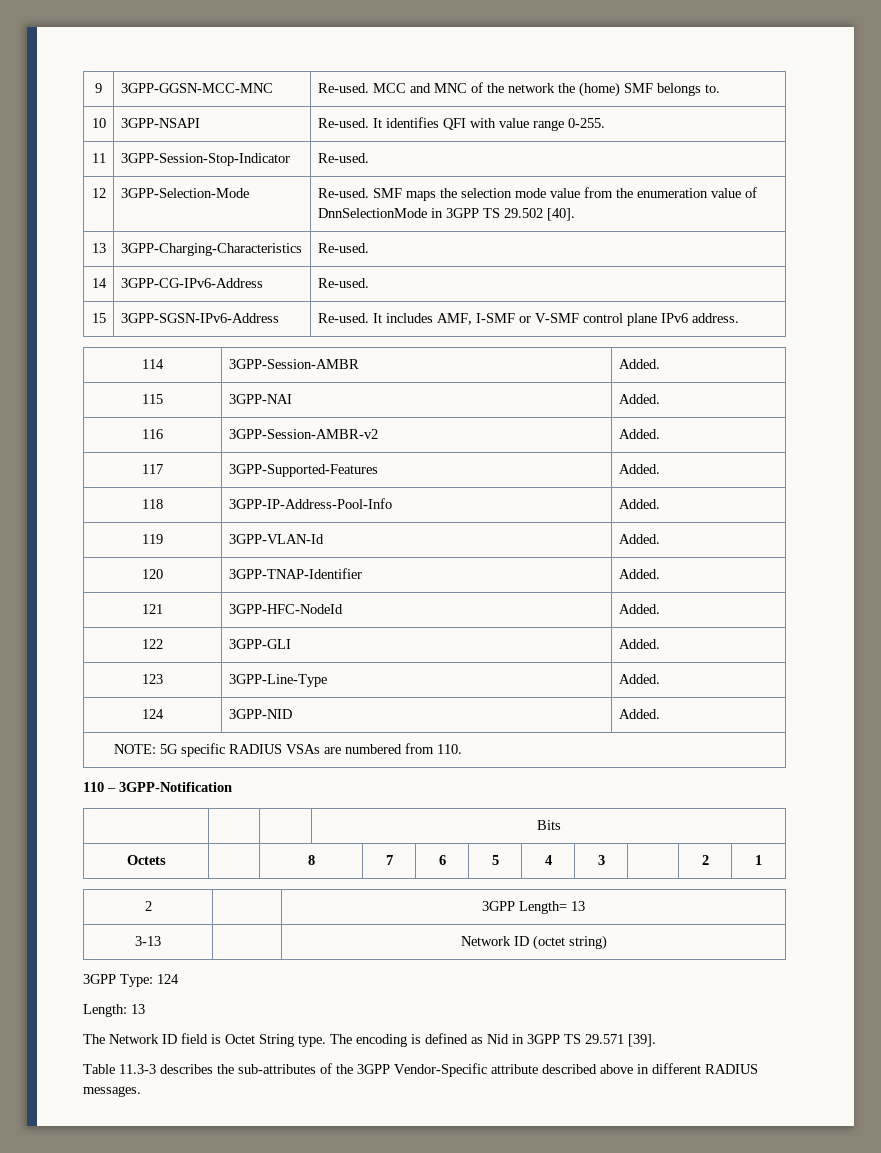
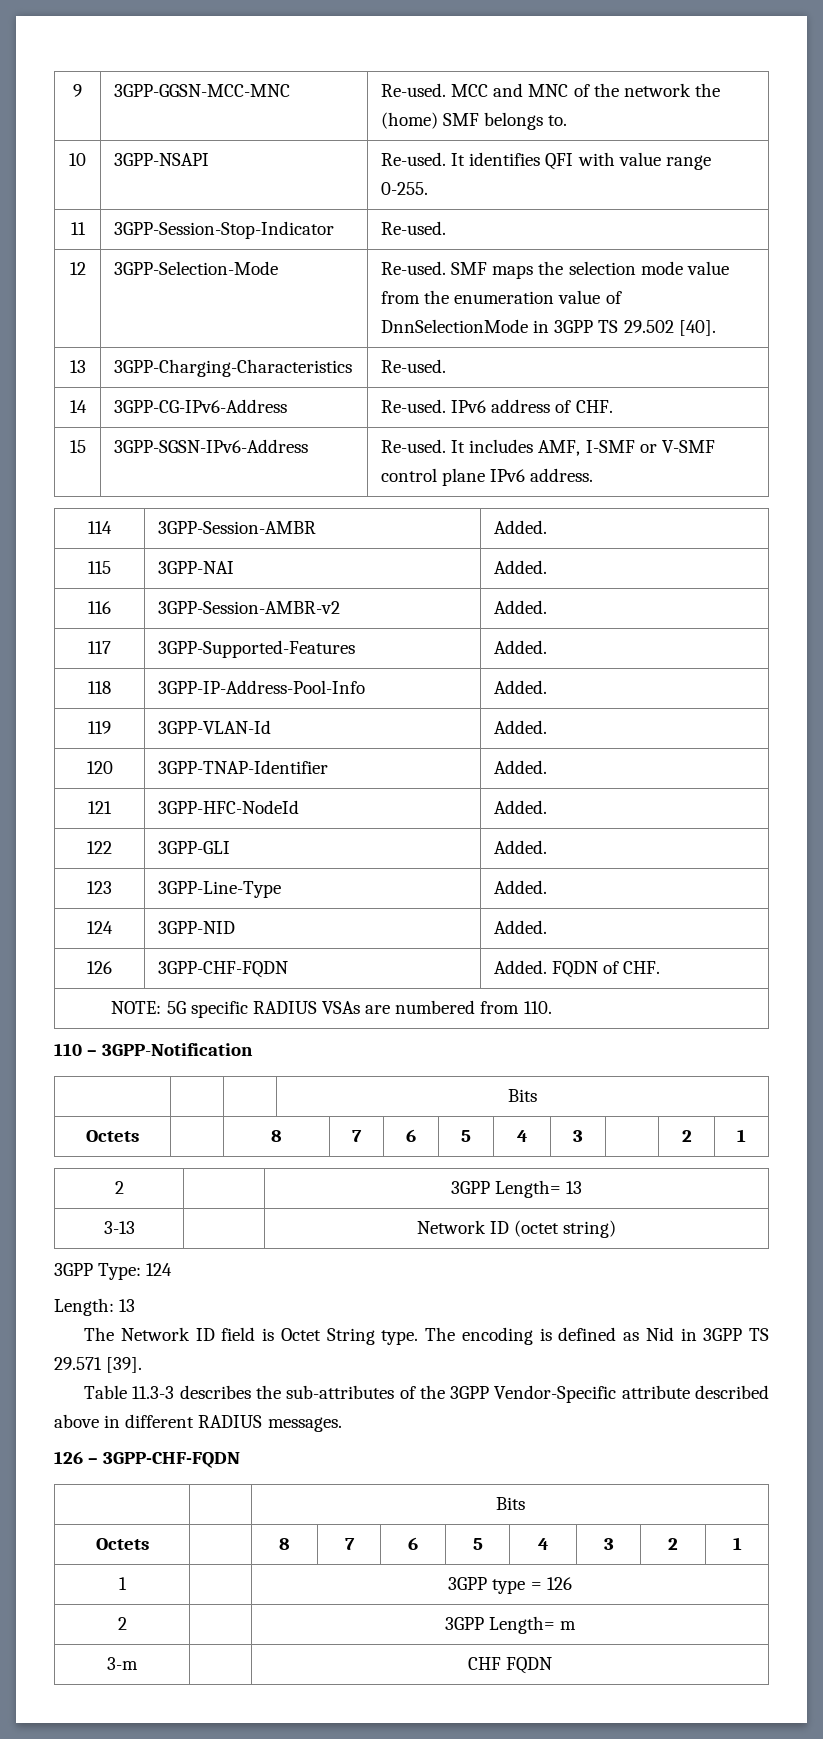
- 14 | 3GPP-CG-IPv6-Address | Re-used.
+ 14 | 3GPP-CG-IPv6-Address | Re-used. IPv6 address of CHF.
+ 126 | 3GPP-CHF-FQDN | Added. FQDN of CHF.
+ 126 – 3GPP-CHF-FQDN
+ | | Bits
+ Octets | | 8 | 7 | 6 | 5 | 4 | 3 | 2 | 1
+ 1 | | 3GPP type = 126
+ 2 | | 3GPP Length= m
+ 3-m | | CHF FQDN

